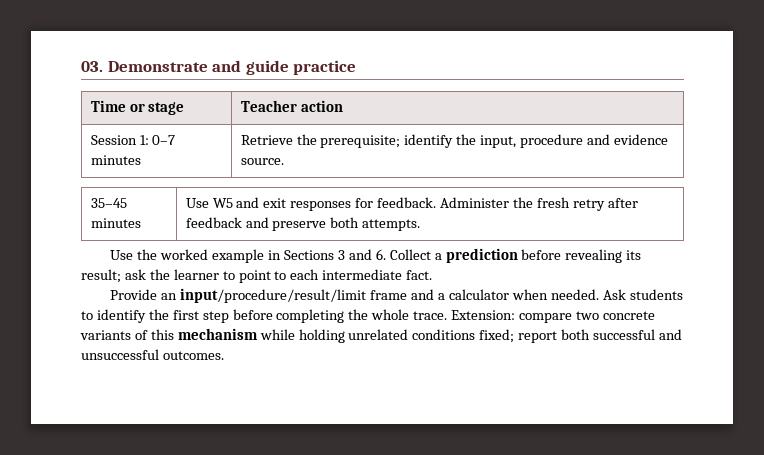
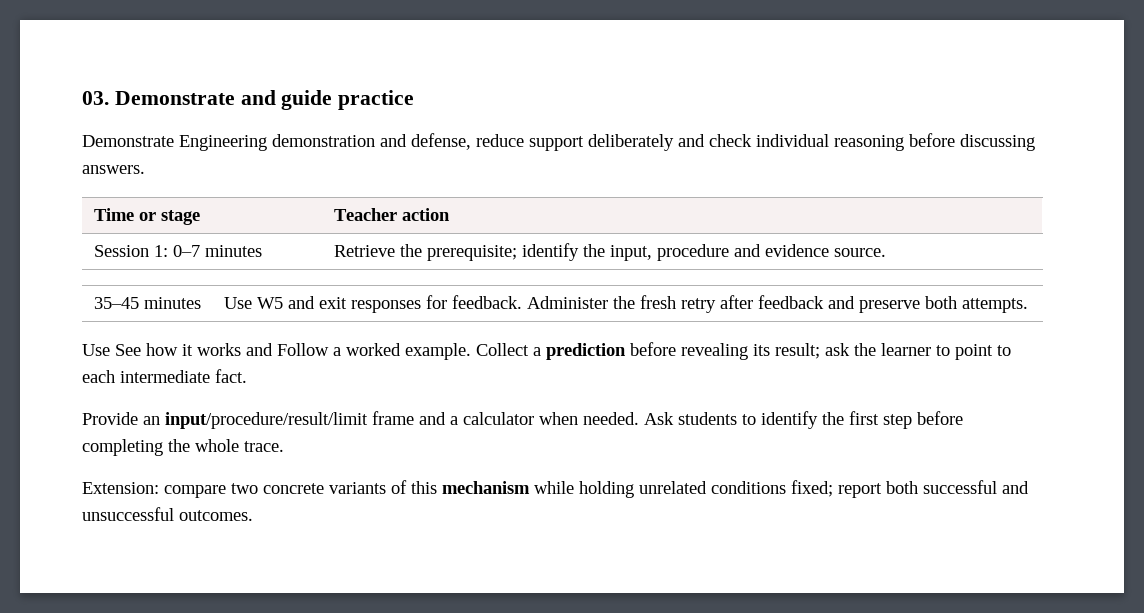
+ Demonstrate Engineering demonstration and defense, reduce support deliberately and check individual reasoning before discussing answers.
- Use the worked example in Sections 3 and 6. Collect a prediction before revealing its result; ask the learner to point to each intermediate fact.
+ Use See how it works and Follow a worked example. Collect a prediction before revealing its result; ask the learner to point to each intermediate fact.
- Ask students to identify the first step before completing the whole trace. Extension: compare two concrete variants of this mechanism while holding unrelated conditions fixed; report both successful and unsuccessful outcomes.
+ Ask students to identify the first step before completing the whole trace.
+ Extension: compare two concrete variants of this mechanism while holding unrelated conditions fixed; report both successful and unsuccessful outcomes.

